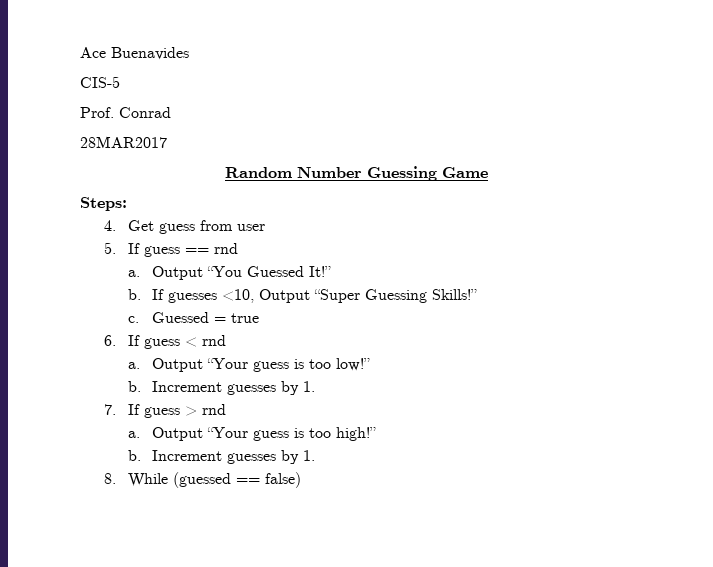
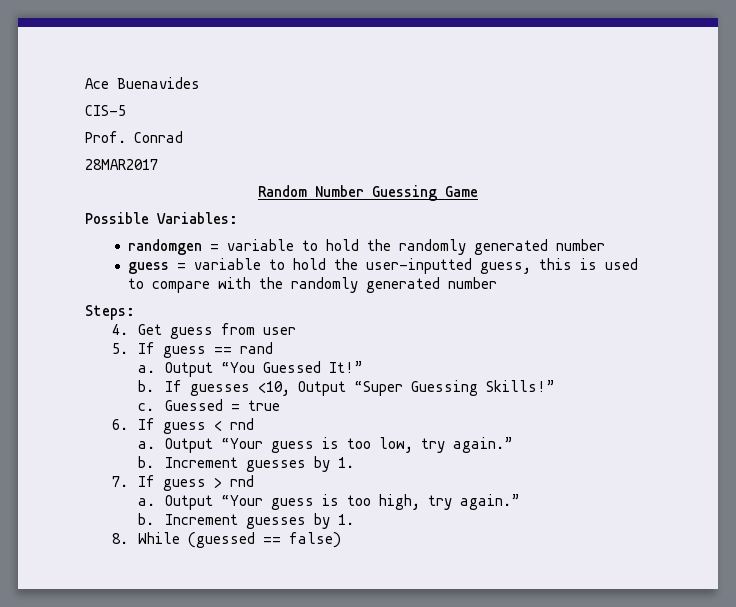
+ Possible Variables:
+ randomgen = variable to hold the randomly generated number
+ guess = variable to hold the user-inputted guess, this is used to compare with the randomly generated number
- 5. If guess == rnd
+ 5. If guess == rand
- Output “Your guess is too low!”
+ Output “Your guess is too low, try again.”
- Output “Your guess is too high!”
+ Output “Your guess is too high, try again.”

